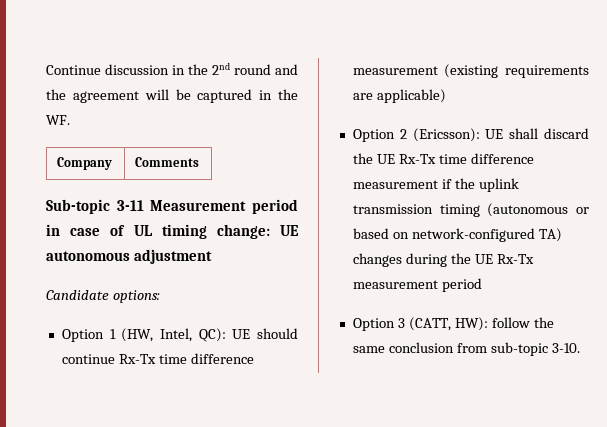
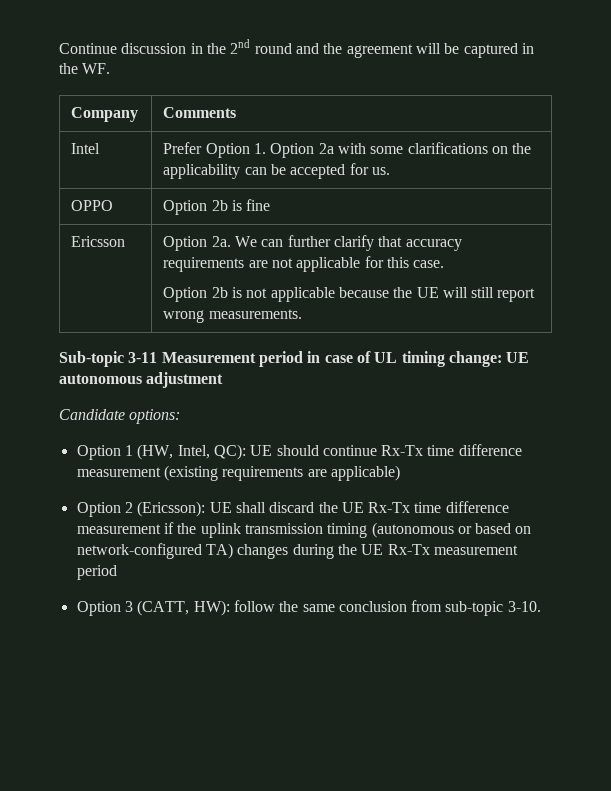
+ Intel | Prefer Option 1. Option 2a with some clarifications on the applicability can be accepted for us.
+ OPPO | Option 2b is fine
+ Ericsson | Option 2a. We can further clarify that accuracy requirements are not applicable for this case.
+ Option 2b is not applicable because the UE will still report wrong measurements.

